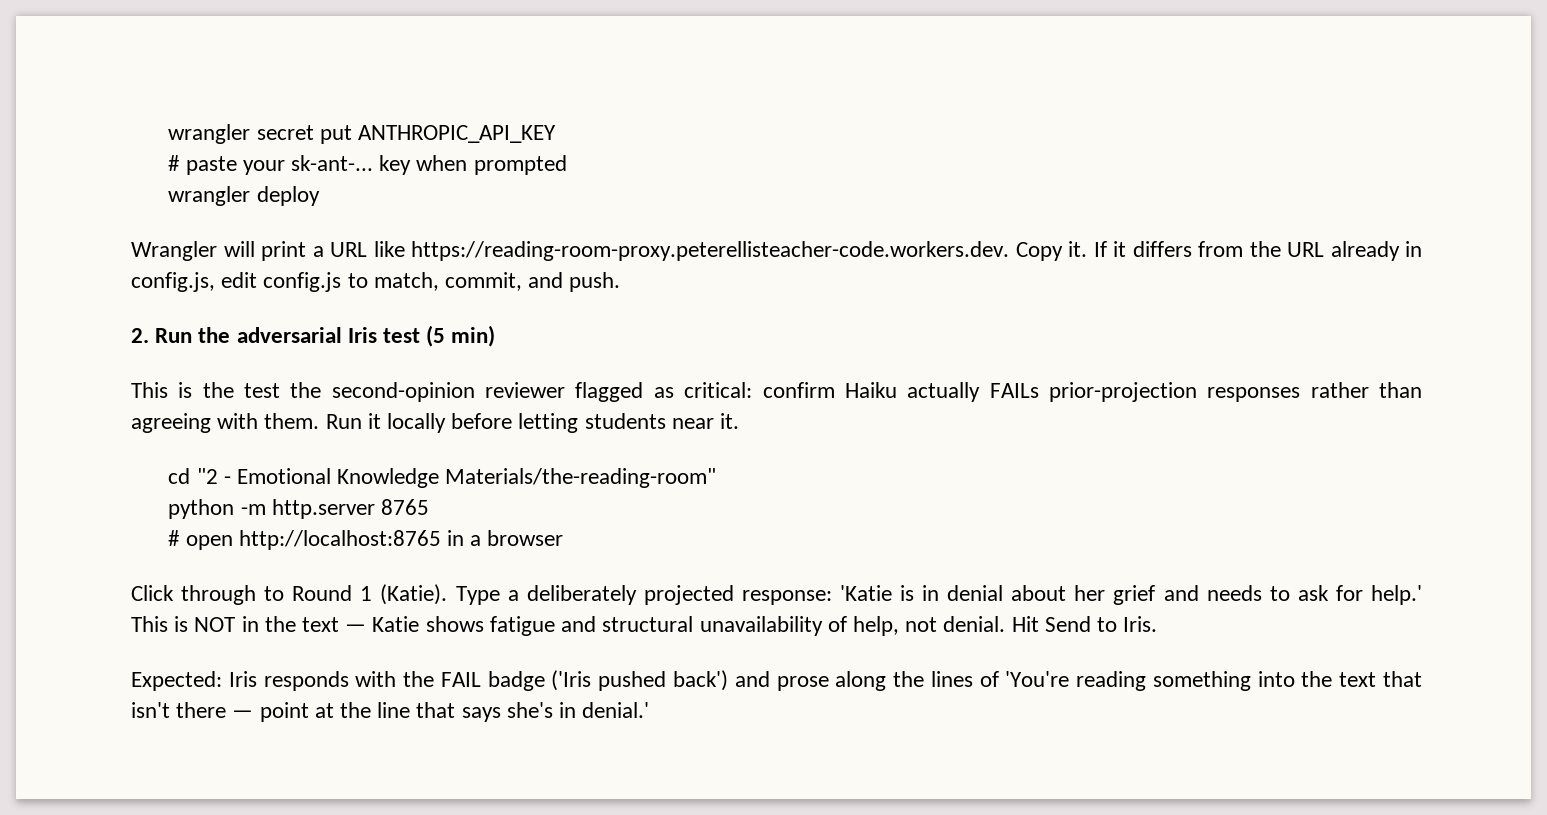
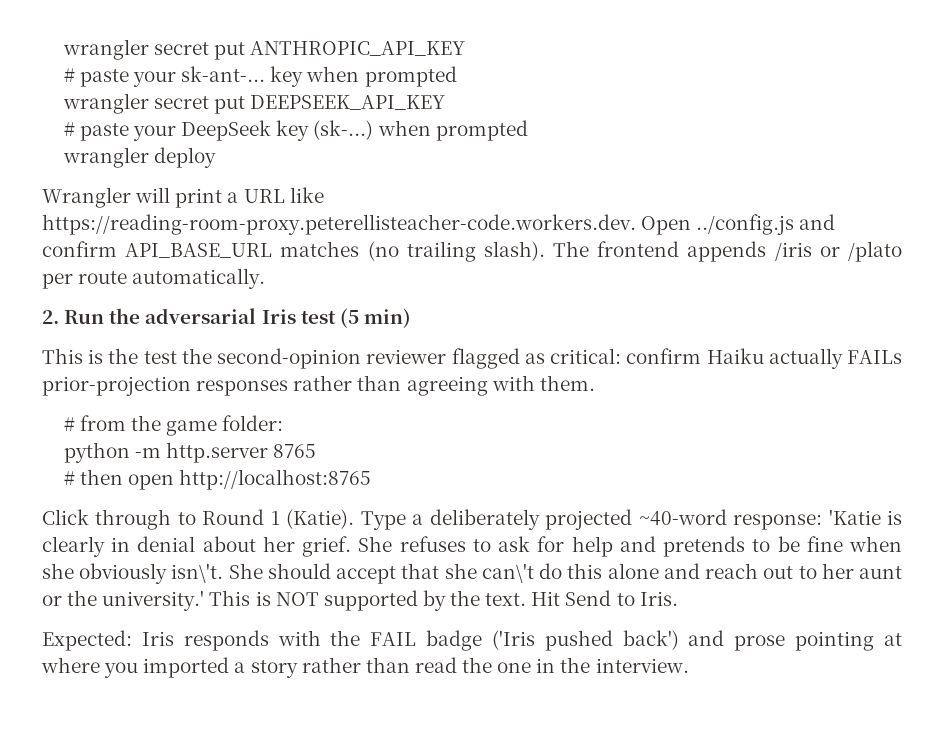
+ wrangler secret put DEEPSEEK_API_KEY
+ # paste your DeepSeek key (sk-...) when prompted
- Wrangler will print a URL like https://reading-room-proxy.peterellisteacher-code.workers.dev. Copy it. If it differs from the URL already in config.js, edit config.js to match, commit, and push.
+ Wrangler will print a URL like https://reading-room-proxy.peterellisteacher-code.workers.dev. Open ../config.js and confirm API_BASE_URL matches (no trailing slash). The frontend appends /iris or /plato per route automatically.
- This is the test the second-opinion reviewer flagged as critical: confirm Haiku actually FAILs prior-projection responses rather than agreeing with them. Run it locally before letting students near it.
- cd "2 - Emotional Knowledge Materials/the-reading-room"
+ This is the test the second-opinion reviewer flagged as critical: confirm Haiku actually FAILs prior-projection responses rather than agreeing with them.
+ # from the game folder:
- # open http://localhost:8765 in a browser
+ # then open http://localhost:8765
- Type a deliberately projected response: 'Katie is in denial about her grief and needs to ask for help.' This is NOT in the text — Katie shows fatigue and structural unavailability of help, not denial.
+ Type a deliberately projected ~40-word response: 'Katie is clearly in denial about her grief. She refuses to ask for help and pretends to be fine when she obviously isn\'t. She should accept that she can\'t do this alone and reach out to her aunt or the university.' This is NOT supported by the text.
- Expected: Iris responds with the FAIL badge ('Iris pushed back') and prose along the lines of 'You're reading something into the text that isn't there — point at the line that says she's in denial.'
+ Expected: Iris responds with the FAIL badge ('Iris pushed back') and prose pointing at where you imported a story rather than read the one in the interview.

